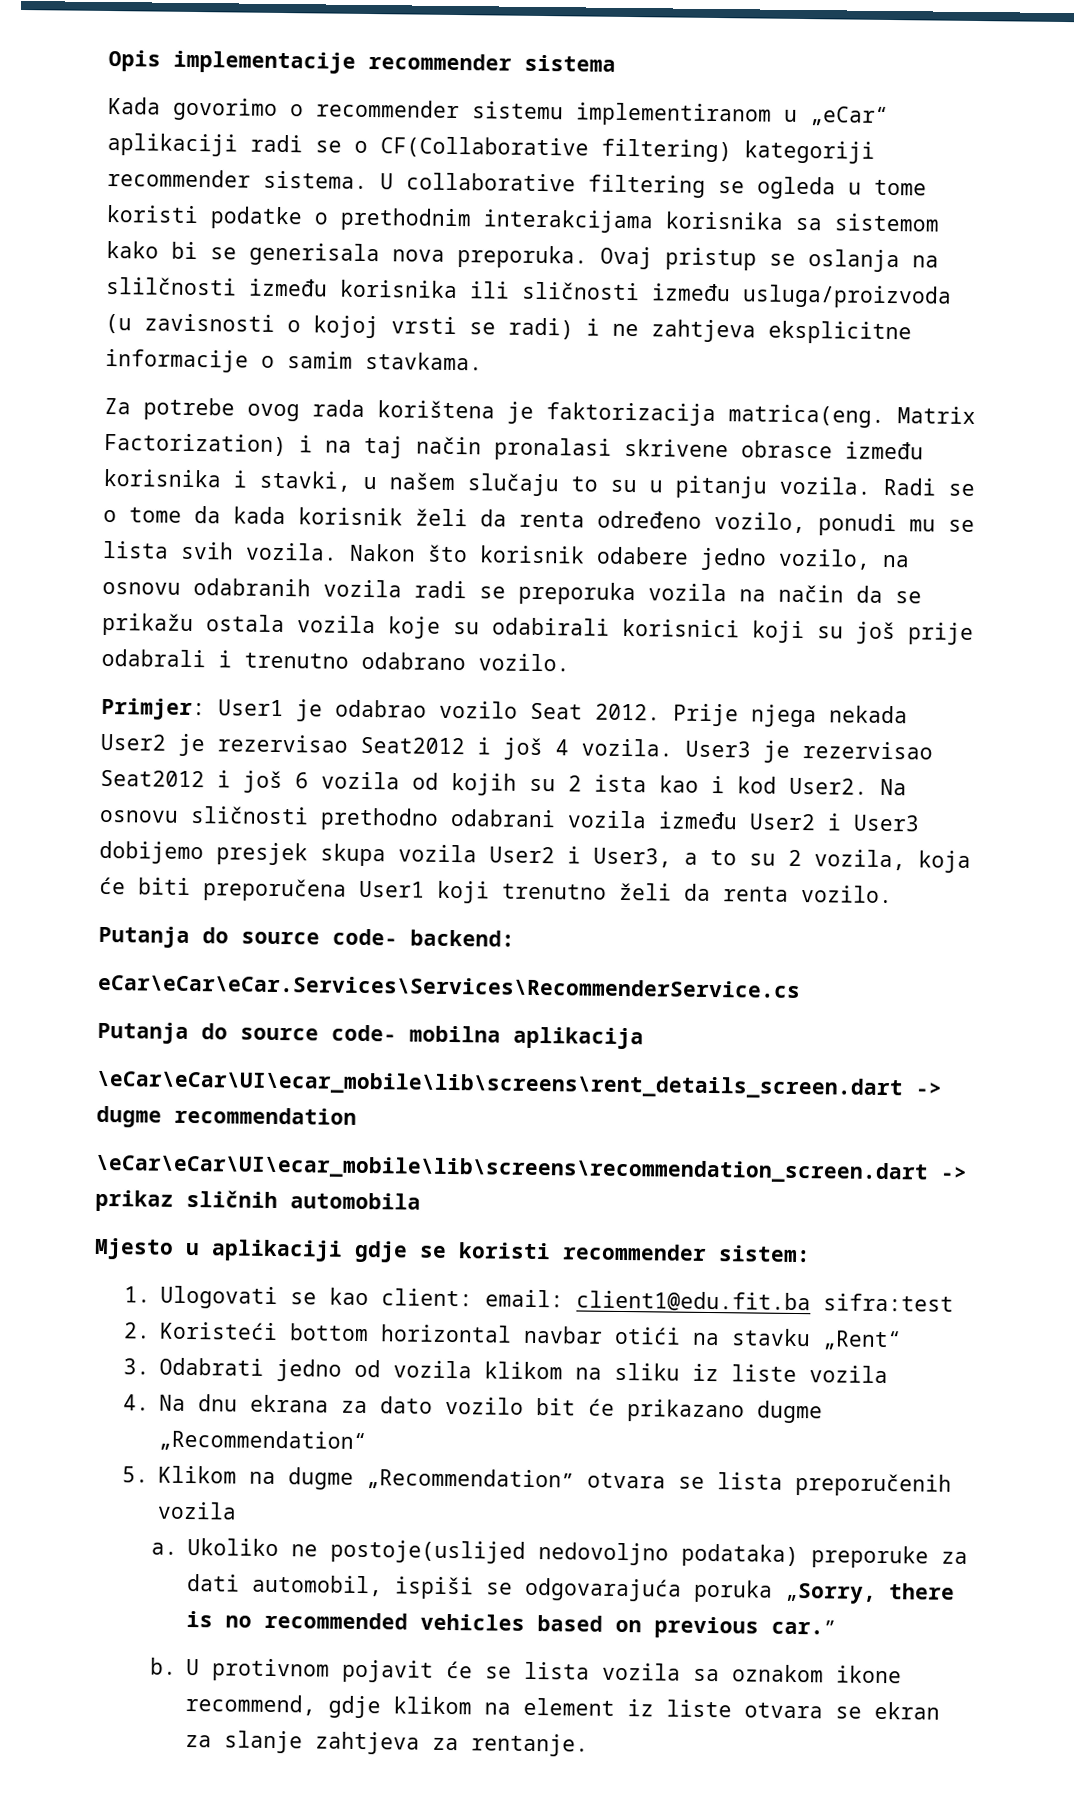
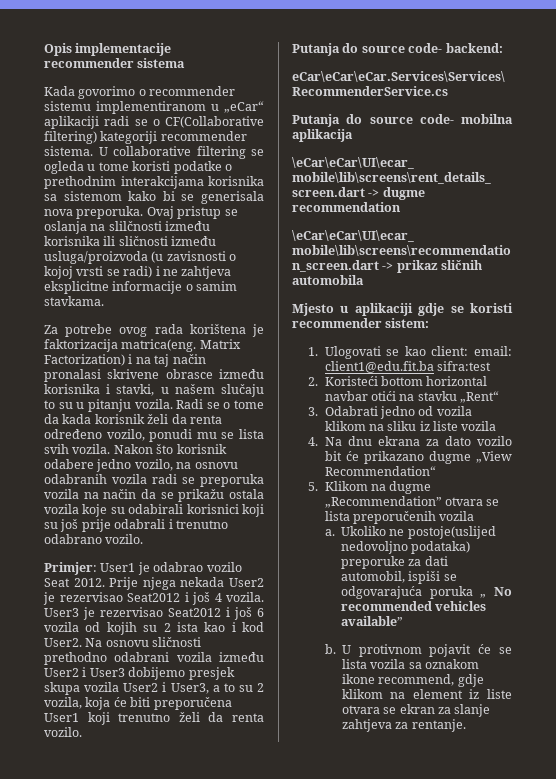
- 4. Na dnu ekrana za dato vozilo bit će prikazano dugme „Recommendation“
+ 4. Na dnu ekrana za dato vozilo bit će prikazano dugme „View Recommendation“
- Ukoliko ne postoje(uslijed nedovoljno podataka) preporuke za dati automobil, ispiši se odgovarajuća poruka „Sorry, there is no recommended vehicles based on previous car.”
+ Ukoliko ne postoje(uslijed nedovoljno podataka) preporuke za dati automobil, ispiši se odgovarajuća poruka „ No recommended vehicles available”

